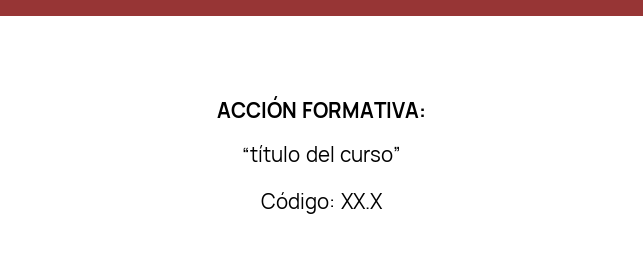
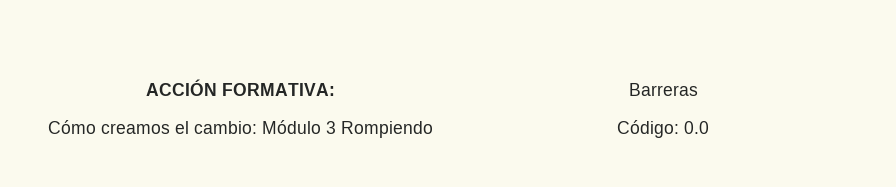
- “título del curso”
+ Cómo creamos el cambio: Módulo 3 Rompiendo Barreras
- Código: XX.X
+ Código: 0.0

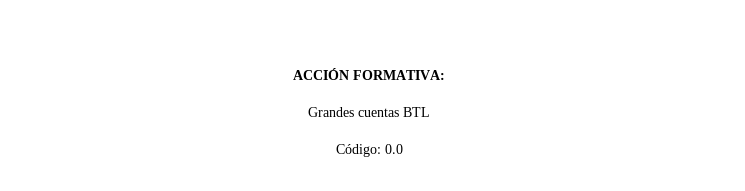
- Cómo creamos el cambio: Módulo 3 Rompiendo Barreras
+ Grandes cuentas BTL

